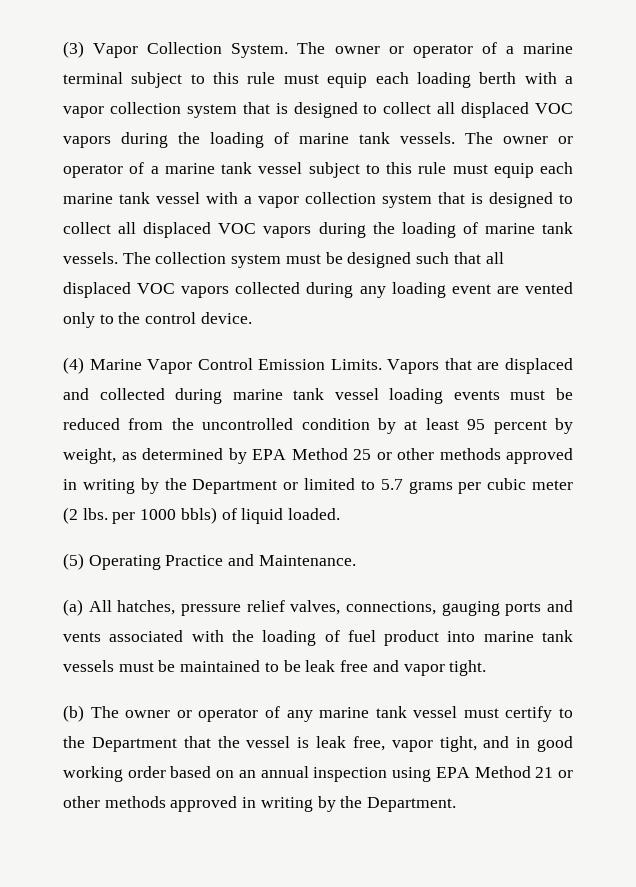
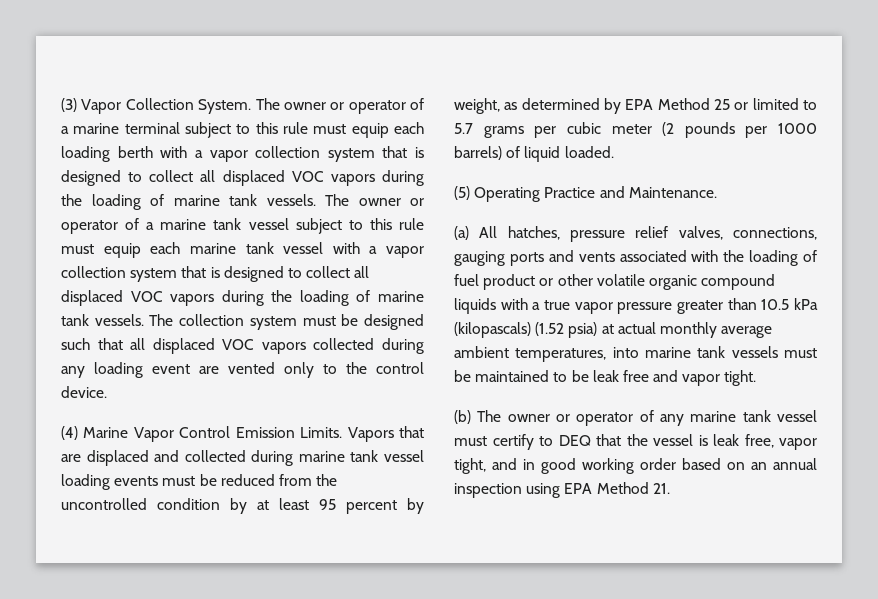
- Vapors that are displaced and collected during marine tank vessel loading events must be reduced from the uncontrolled condition by at least 95 percent by weight, as determined by EPA Method 25 or other methods approved in writing by the Department or limited to 5.7 grams per cubic meter (2 lbs. per 1000 bbls) of liquid loaded.
+ Vapors that are displaced and collected during marine tank vessel loading events must be reduced from the uncontrolled condition by at least 95 percent by weight, as determined by EPA Method 25 or limited to 5.7 grams per cubic meter (2 pounds per 1000 barrels) of liquid loaded.
- (a) All hatches, pressure relief valves, connections, gauging ports and vents associated with the loading of fuel product into marine tank vessels must be maintained to be leak free and vapor tight.
+ (a) All hatches, pressure relief valves, connections, gauging ports and vents associated with the loading of fuel product or other volatile organic compound liquids with a true vapor pressure greater than 10.5 kPa (kilopascals) (1.52 psia) at actual monthly average ambient temperatures, into marine tank vessels must be maintained to be leak free and vapor tight.
- (b) The owner or operator of any marine tank vessel must certify to the Department that the vessel is leak free, vapor tight, and in good working order based on an annual inspection using EPA Method 21 or other methods approved in writing by the Department.
+ (b) The owner or operator of any marine tank vessel must certify to DEQ that the vessel is leak free, vapor tight, and in good working order based on an annual inspection using EPA Method 21.

